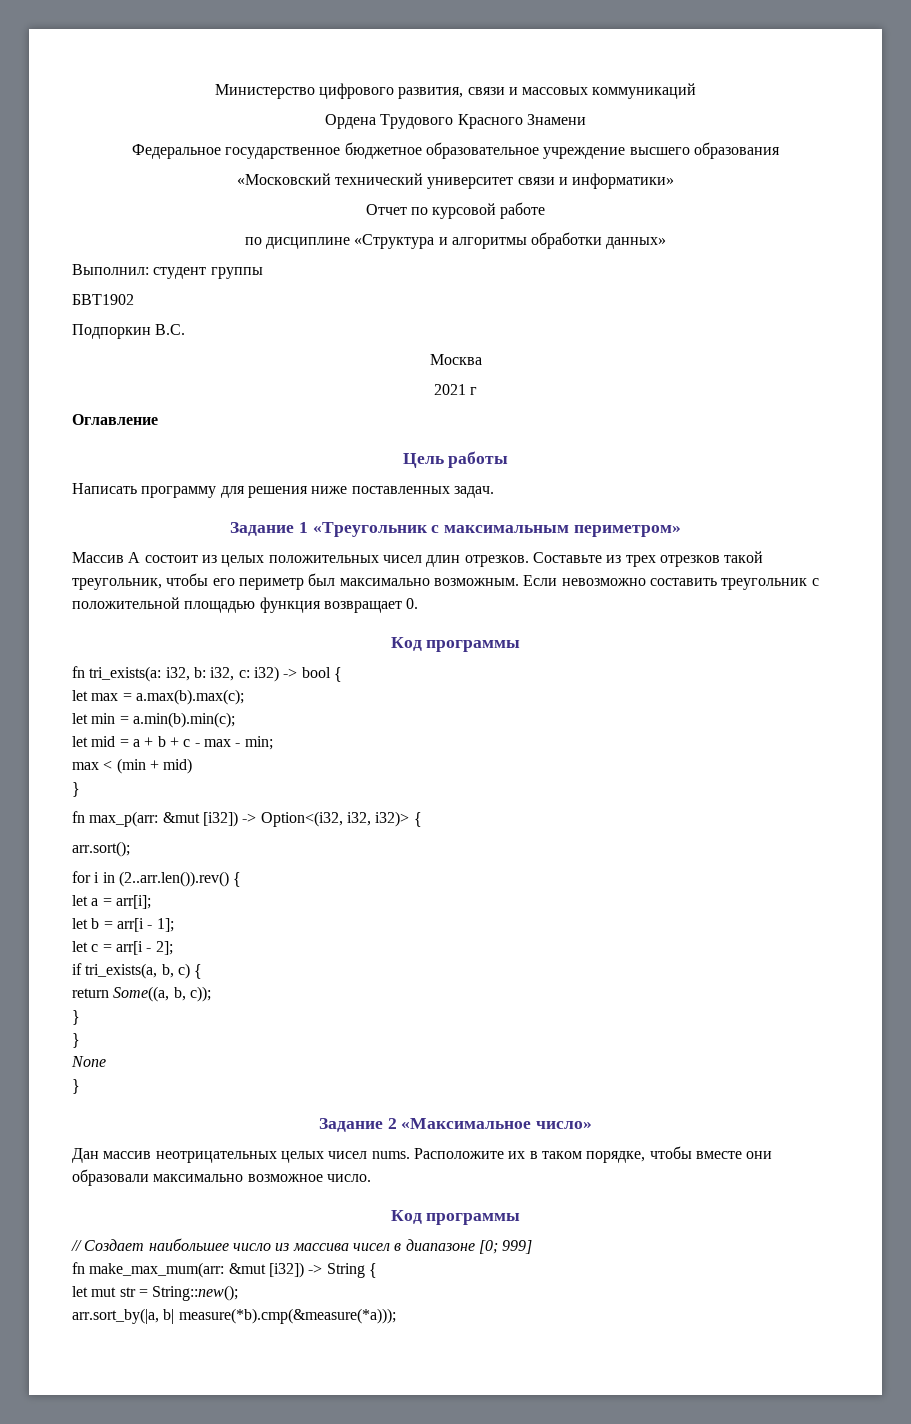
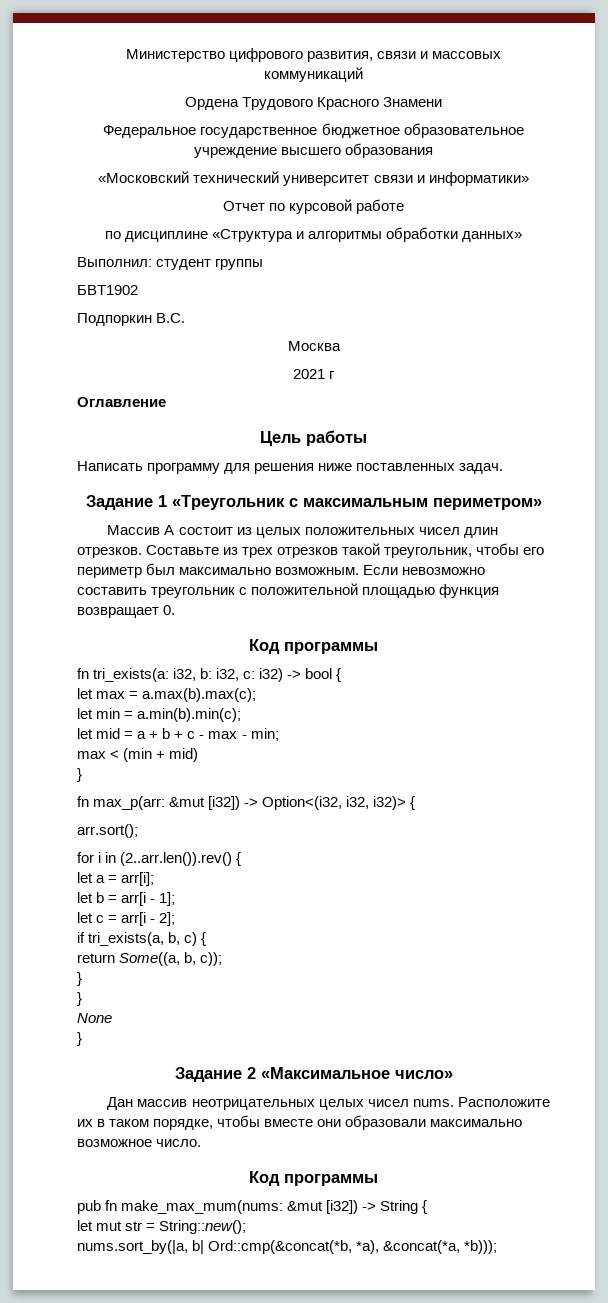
- // Создает наибольшее число из массива чисел в диапазоне [0; 999]
- fn make_max_mum(arr: &mut [i32]) -> String {
+ pub fn make_max_mum(nums: &mut [i32]) -> String {
- arr.sort_by(|a, b| measure(*b).cmp(&measure(*a)));
+ nums.sort_by(|a, b| Ord::cmp(&concat(*b, *a), &concat(*a, *b)));

